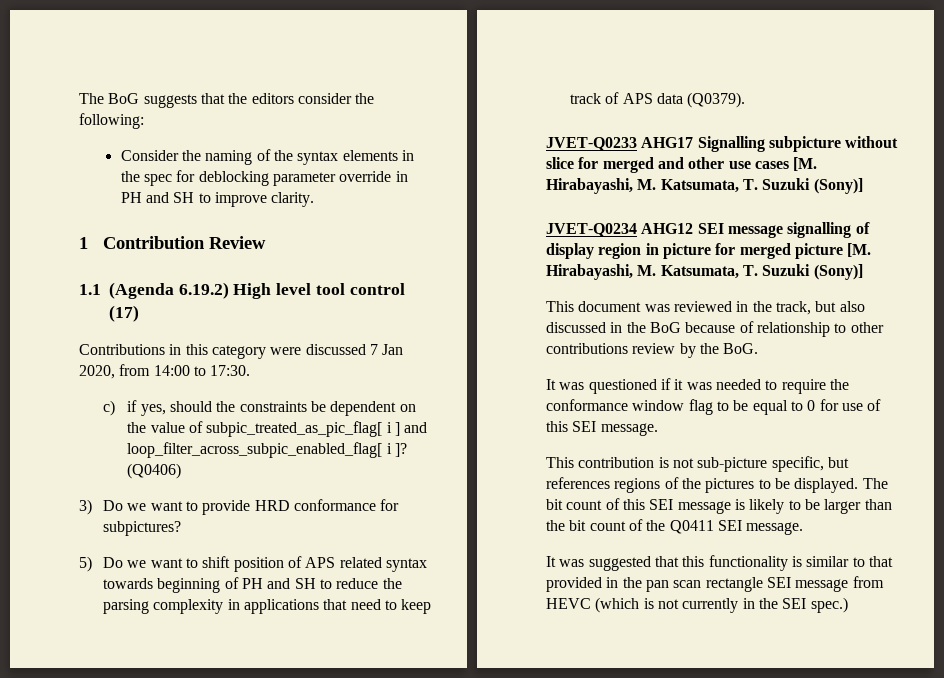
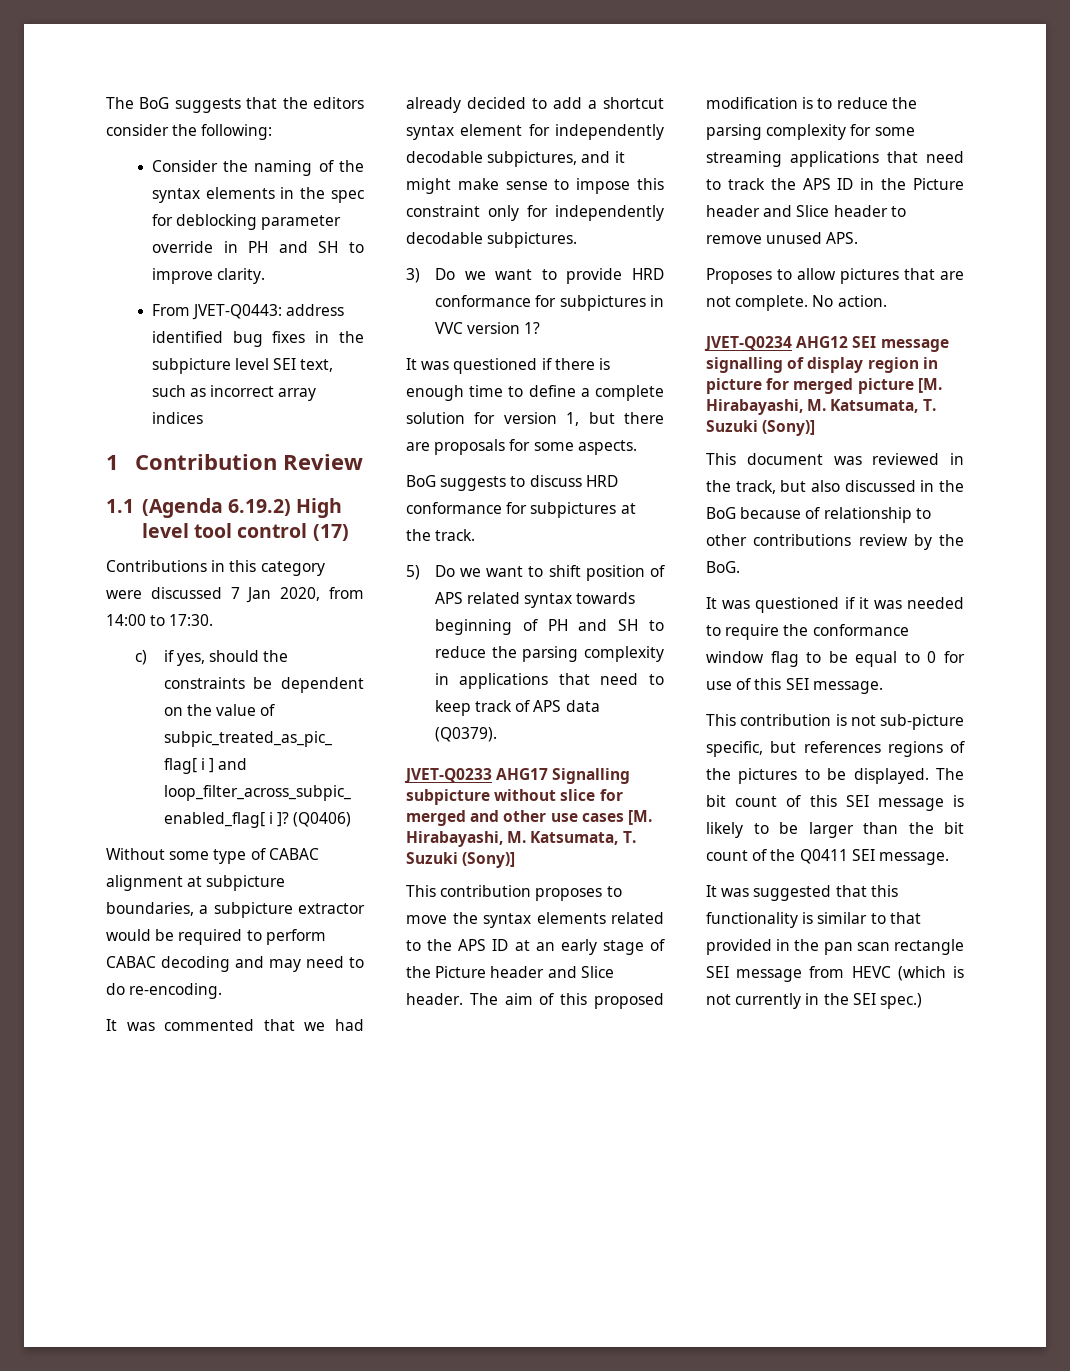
+ From JVET-Q0443: address identified bug fixes in the subpicture level SEI text, such as incorrect array indices
+ Without some type of CABAC alignment at subpicture boundaries, a subpicture extractor would be required to perform CABAC decoding and may need to do re-encoding.
+ It was commented that we had already decided to add a shortcut syntax element for independently decodable subpictures, and it might make sense to impose this constraint only for independently decodable subpictures.
- 3) Do we want to provide HRD conformance for subpictures?
+ 3) Do we want to provide HRD conformance for subpictures in VVC version 1?
+ It was questioned if there is enough time to define a complete solution for version 1, but there are proposals for some aspects.
+ BoG suggests to discuss HRD conformance for subpictures at the track.
+ This contribution proposes to move the syntax elements related to the APS ID at an early stage of the Picture header and Slice header. The aim of this proposed modification is to reduce the parsing complexity for some streaming applications that need to track the APS ID in the Picture header and Slice header to remove unused APS.
+ Proposes to allow pictures that are not complete. No action.

